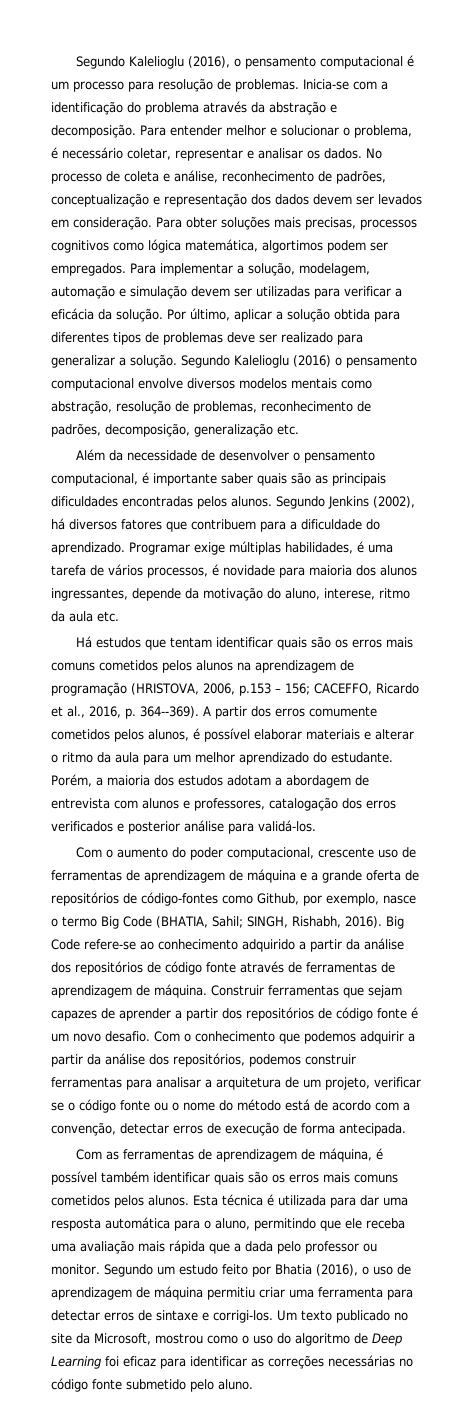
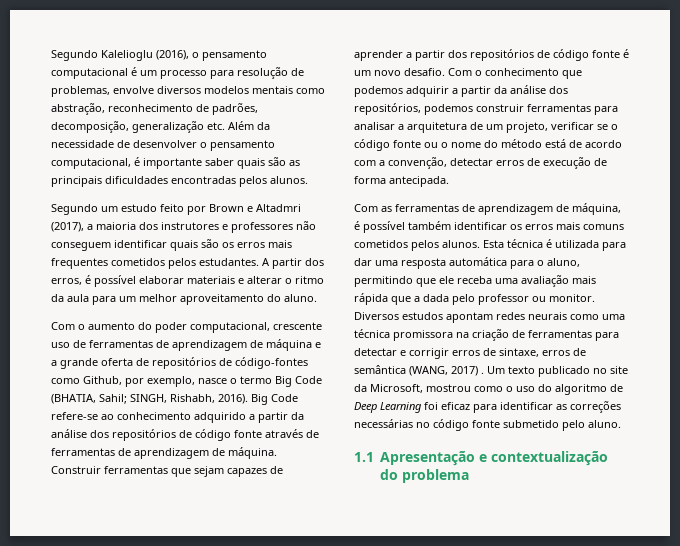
- Segundo Kalelioglu (2016), o pensamento computacional é um processo para resolução de problemas. Inicia-se com a identificação do problema através da abstração e decomposição. Para entender melhor e solucionar o problema, é necessário coletar, representar e analisar os dados. No processo de coleta e análise, reconhecimento de padrões, conceptualização e representação dos dados devem ser levados em consideração. Para obter soluções mais precisas, processos cognitivos como lógica matemática, algortimos podem ser empregados. Para implementar a solução, modelagem, automação e simulação devem ser utilizadas para verificar a eficácia da solução. Por último, aplicar a solução obtida para diferentes tipos de problemas deve ser realizado para generalizar a solução. Segundo Kalelioglu (2016) o pensamento computacional envolve diversos modelos mentais como abstração, resolução de problemas, reconhecimento de padrões, decomposição, generalização etc.
- Além da necessidade de desenvolver o pensamento computacional, é importante saber quais são as principais dificuldades encontradas pelos alunos. Segundo Jenkins (2002), há diversos fatores que contribuem para a dificuldade do aprendizado. Programar exige múltiplas habilidades, é uma tarefa de vários processos, é novidade para maioria dos alunos ingressantes, depende da motivação do aluno, interese, ritmo da aula etc.
- Há estudos que tentam identificar quais são os erros mais comuns cometidos pelos alunos na aprendizagem de programação (HRISTOVA, 2006, p.153 – 156; CACEFFO, Ricardo et al., 2016, p. 364--369). A partir dos erros comumente cometidos pelos alunos, é possível elaborar materiais e alterar o ritmo da aula para um melhor aprendizado do estudante. Porém, a maioria dos estudos adotam a abordagem de entrevista com alunos e professores, catalogação dos erros verificados e posterior análise para validá-los.
+ Segundo Kalelioglu (2016), o pensamento computacional é um processo para resolução de problemas, envolve diversos modelos mentais como abstração, reconhecimento de padrões, decomposição, generalização etc. Além da necessidade de desenvolver o pensamento computacional, é importante saber quais são as principais dificuldades encontradas pelos alunos.
+ Segundo um estudo feito por Brown e Altadmri (2017), a maioria dos instrutores e professores não conseguem identificar quais são os erros mais frequentes cometidos pelos estudantes. A partir dos erros, é possível elaborar materiais e alterar o ritmo da aula para um melhor aproveitamento do aluno.
- Com as ferramentas de aprendizagem de máquina, é possível também identificar quais são os erros mais comuns cometidos pelos alunos.
+ Com as ferramentas de aprendizagem de máquina, é possível também identificar os erros mais comuns cometidos pelos alunos.
- Segundo um estudo feito por Bhatia (2016), o uso de aprendizagem de máquina permitiu criar uma ferramenta para detectar erros de sintaxe e corrigi-los.
+ Diversos estudos apontam redes neurais como uma técnica promissora na criação de ferramentas para detectar e corrigir erros de sintaxe, erros de semântica (WANG, 2017) .
+ 1.1 Apresentação e contextualização do problema

